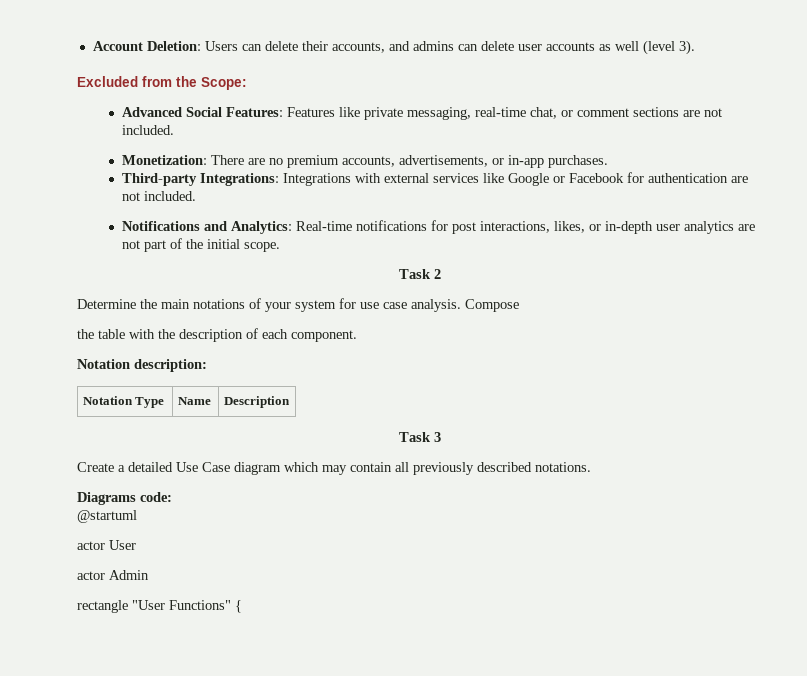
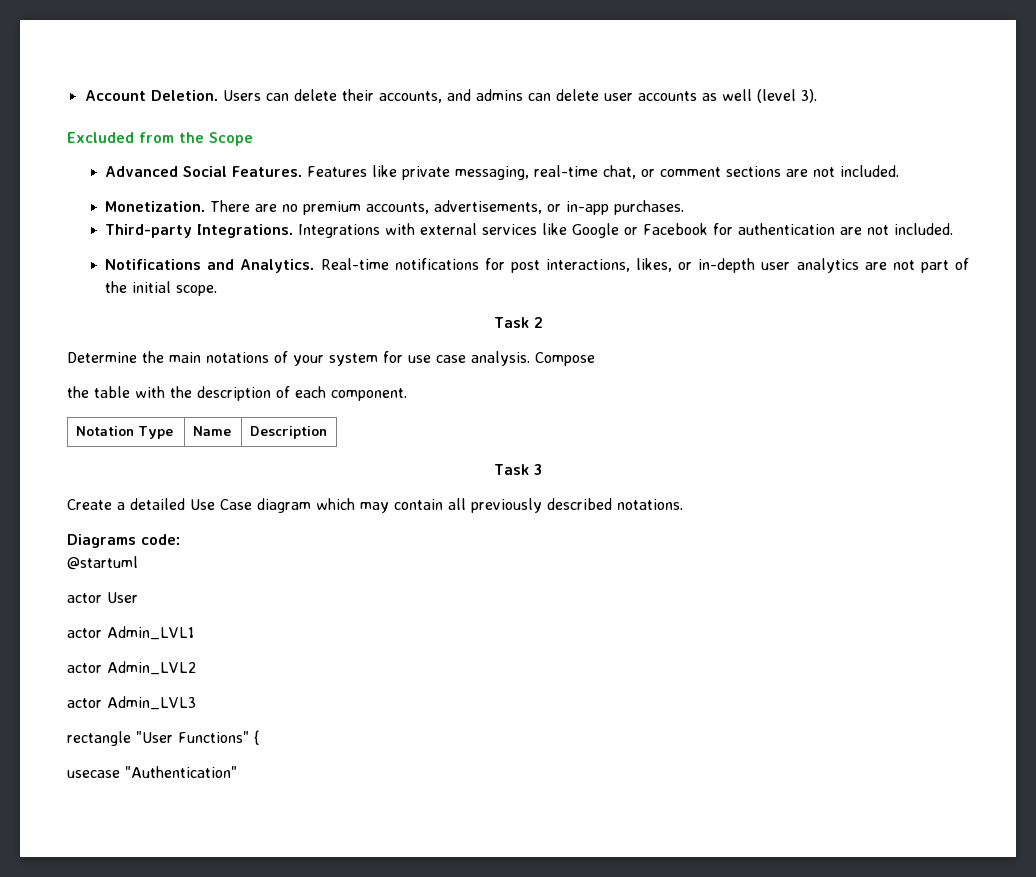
- Account Deletion: Users can delete their accounts, and admins can delete user accounts as well (level 3).
+ Account Deletion. Users can delete their accounts, and admins can delete user accounts as well (level 3).
- Excluded from the Scope:
+ Excluded from the Scope
- Advanced Social Features: Features like private messaging, real-time chat, or comment sections are not included.
+ Advanced Social Features. Features like private messaging, real-time chat, or comment sections are not included.
- Monetization: There are no premium accounts, advertisements, or in-app purchases.
+ Monetization. There are no premium accounts, advertisements, or in-app purchases.
- Third-party Integrations: Integrations with external services like Google or Facebook for authentication are not included.
+ Third-party Integrations. Integrations with external services like Google or Facebook for authentication are not included.
- Notifications and Analytics: Real-time notifications for post interactions, likes, or in-depth user analytics are not part of the initial scope.
+ Notifications and Analytics. Real-time notifications for post interactions, likes, or in-depth user analytics are not part of the initial scope.
- Notation description:
- actor Admin
+ actor Admin_LVL1
+ actor Admin_LVL2
+ actor Admin_LVL3
+ usecase "Authentication"

